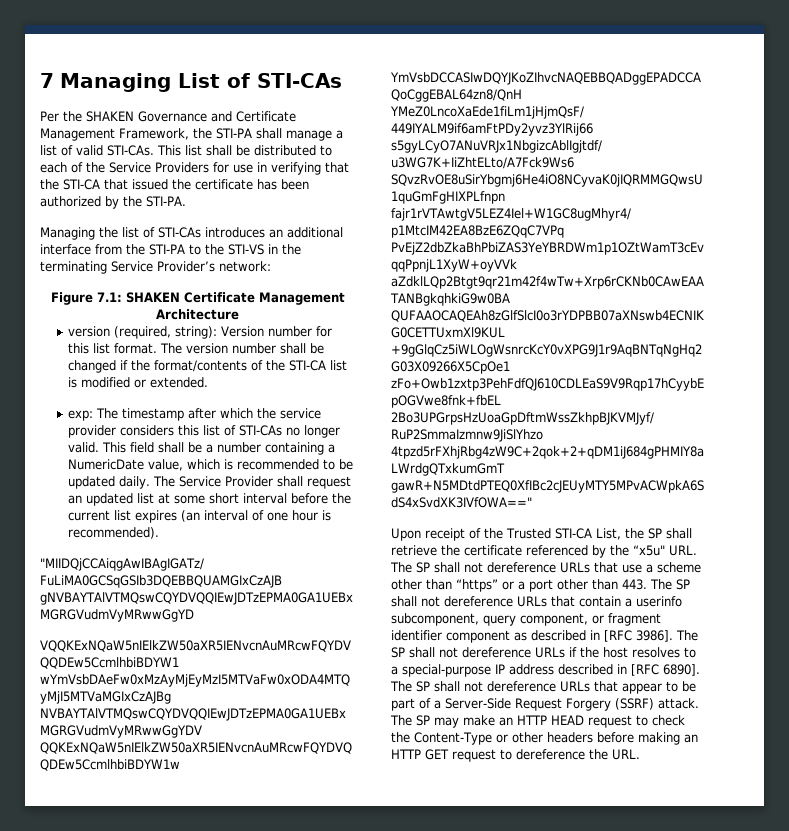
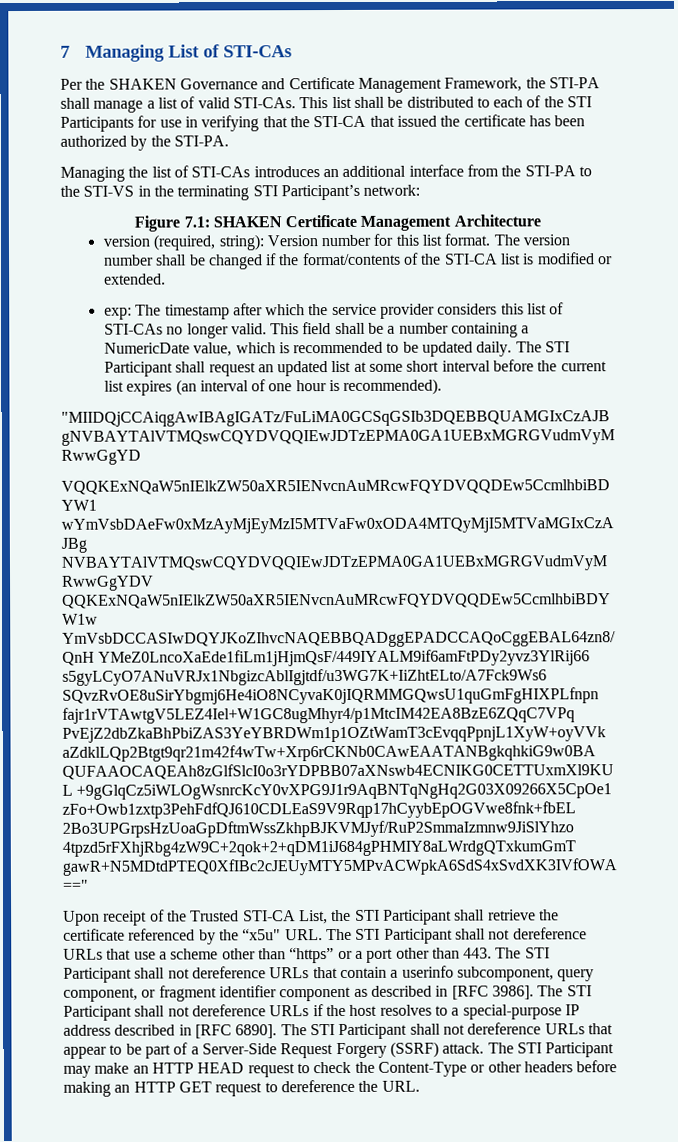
- This list shall be distributed to each of the Service Providers for use in verifying that the STI-CA that issued the certificate has been authorized by the STI-PA.
+ This list shall be distributed to each of the STI Participants for use in verifying that the STI-CA that issued the certificate has been authorized by the STI-PA.
- Managing the list of STI-CAs introduces an additional interface from the STI-PA to the STI-VS in the terminating Service Provider’s network:
+ Managing the list of STI-CAs introduces an additional interface from the STI-PA to the STI-VS in the terminating STI Participant’s network:
- The Service Provider shall request an updated list at some short interval before the current list expires (an interval of one hour is recommended).
+ The STI Participant shall request an updated list at some short interval before the current list expires (an interval of one hour is recommended).
- Upon receipt of the Trusted STI-CA List, the SP shall retrieve the certificate referenced by the “x5u" URL. The SP shall not dereference URLs that use a scheme other than “https” or a port other than 443. The SP shall not dereference URLs that contain a userinfo subcomponent, query component, or fragment identifier component as described in [RFC 3986].
+ Upon receipt of the Trusted STI-CA List, the STI Participant shall retrieve the certificate referenced by the “x5u" URL. The STI Participant shall not dereference URLs that use a scheme other than “https” or a port other than 443. The STI Participant shall not dereference URLs that contain a userinfo subcomponent, query component, or fragment identifier component as described in [RFC 3986].
- The SP shall not dereference URLs if the host resolves to a special-purpose IP address described in [RFC 6890].
+ The STI Participant shall not dereference URLs if the host resolves to a special-purpose IP address described in [RFC 6890].
- The SP shall not dereference URLs that appear to be part of a Server-Side Request Forgery (SSRF) attack.
+ The STI Participant shall not dereference URLs that appear to be part of a Server-Side Request Forgery (SSRF) attack.
- The SP may make an HTTP HEAD request to check the Content-Type or other headers before making an HTTP GET request to dereference the URL.
+ The STI Participant may make an HTTP HEAD request to check the Content-Type or other headers before making an HTTP GET request to dereference the URL.

